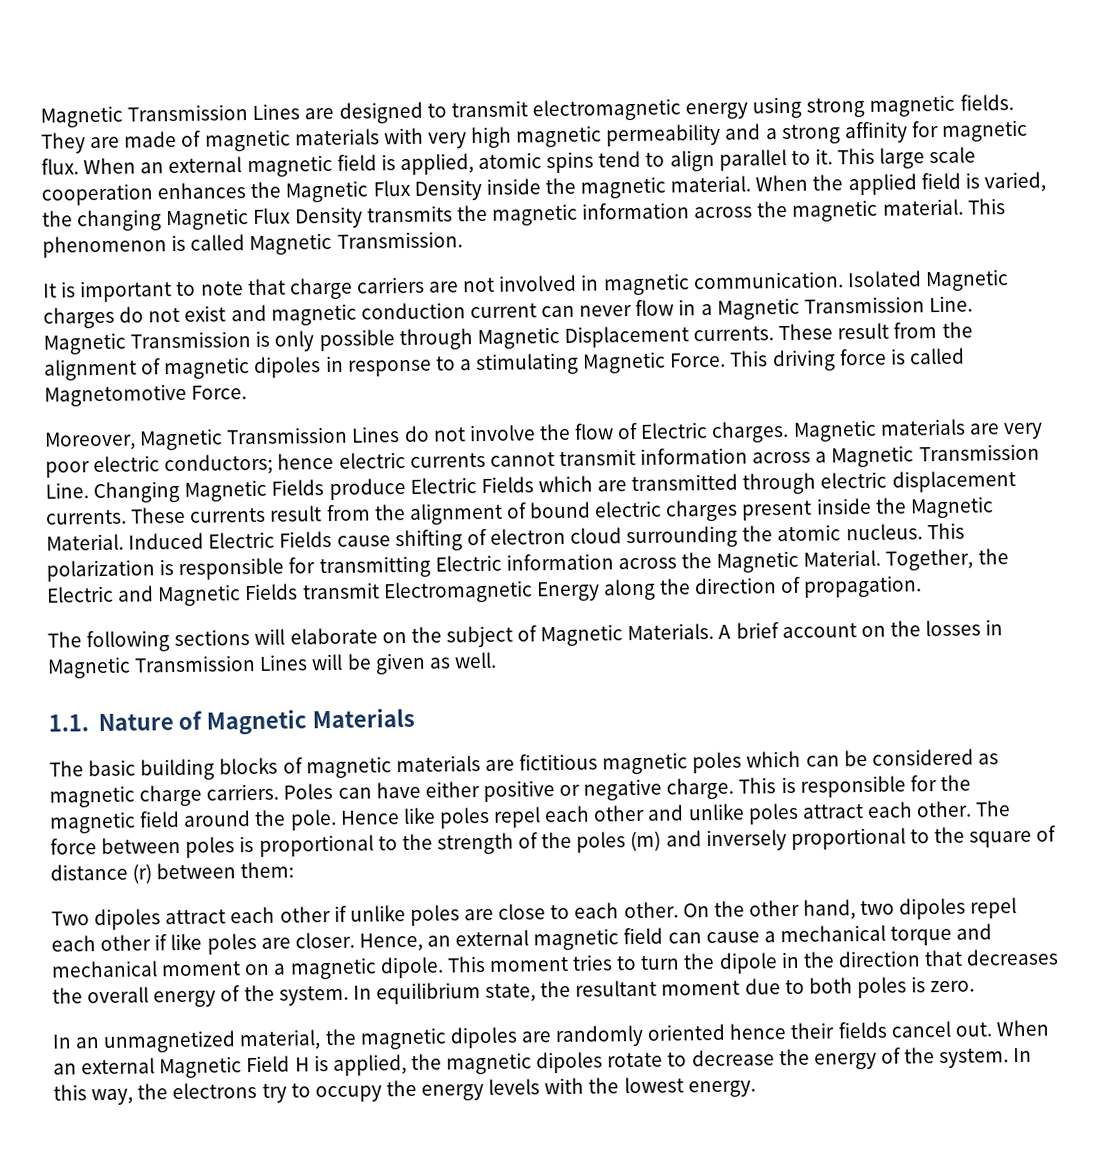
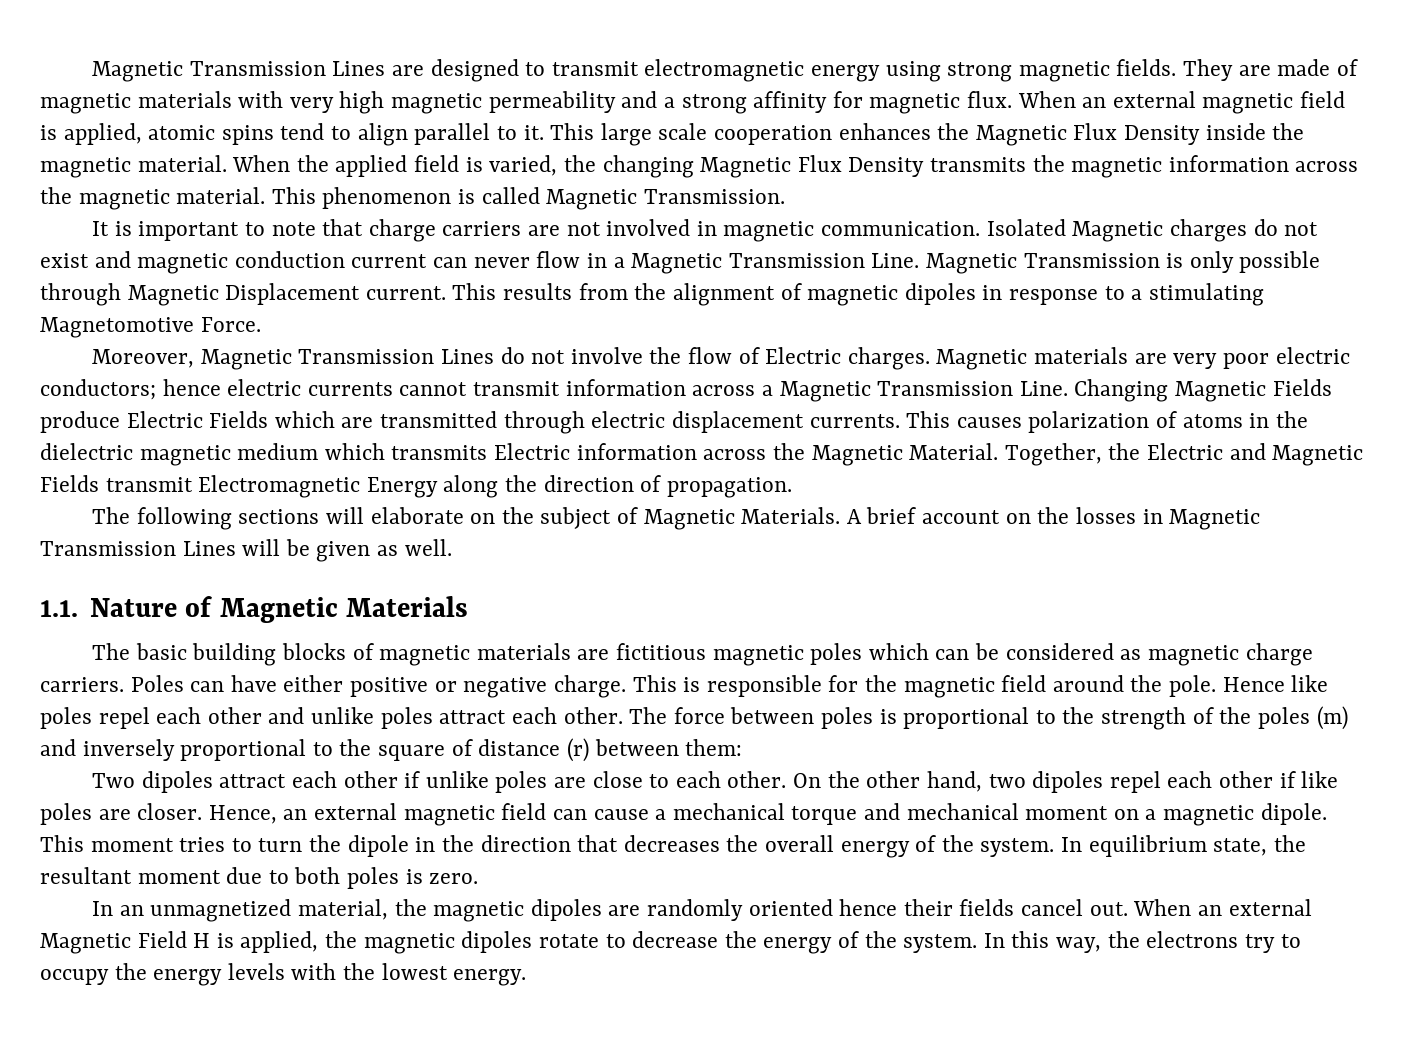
- Magnetic Transmission is only possible through Magnetic Displacement currents. These result from the alignment of magnetic dipoles in response to a stimulating Magnetic Force. This driving force is called Magnetomotive Force.
+ Magnetic Transmission is only possible through Magnetic Displacement current. This results from the alignment of magnetic dipoles in response to a stimulating Magnetomotive Force.
- These currents result from the alignment of bound electric charges present inside the Magnetic Material. Induced Electric Fields cause shifting of electron cloud surrounding the atomic nucleus. This polarization is responsible for transmitting Electric information across the Magnetic Material.
+ This causes polarization of atoms in the dielectric magnetic medium which transmits Electric information across the Magnetic Material.

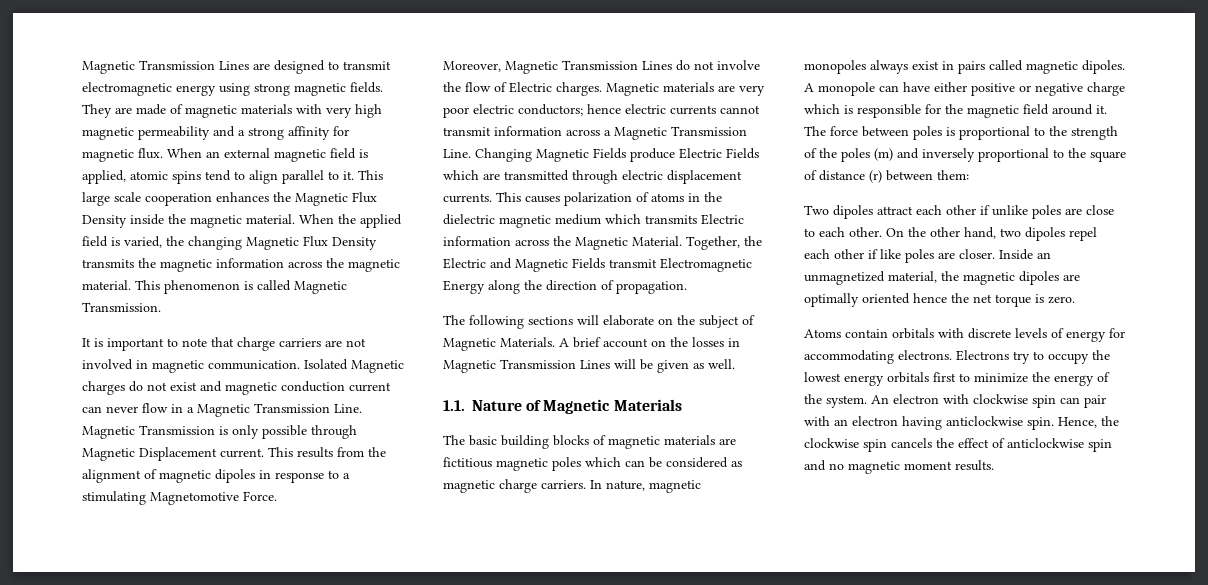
- Poles can have either positive or negative charge. This is responsible for the magnetic field around the pole. Hence like poles repel each other and unlike poles attract each other.
+ In nature, magnetic monopoles always exist in pairs called magnetic dipoles. A monopole can have either positive or negative charge which is responsible for the magnetic field around it.
- Hence, an external magnetic field can cause a mechanical torque and mechanical moment on a magnetic dipole. This moment tries to turn the dipole in the direction that decreases the overall energy of the system. In equilibrium state, the resultant moment due to both poles is zero.
- In an unmagnetized material, the magnetic dipoles are randomly oriented hence their fields cancel out. When an external Magnetic Field H is applied, the magnetic dipoles rotate to decrease the energy of the system.
+ Inside an unmagnetized material, the magnetic dipoles are optimally oriented hence the net torque is zero.
+ Atoms contain orbitals with discrete levels of energy for accommodating electrons. Electrons try to occupy the lowest energy orbitals first to minimize the energy of the system.
- In this way, the electrons try to occupy the energy levels with the lowest energy.
+ An electron with clockwise spin can pair with an electron having anticlockwise spin. Hence, the clockwise spin cancels the effect of anticlockwise spin and no magnetic moment results.

